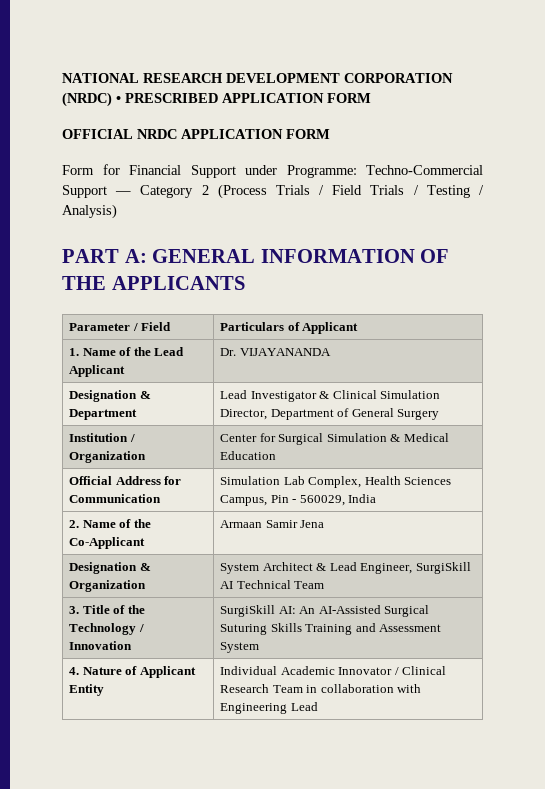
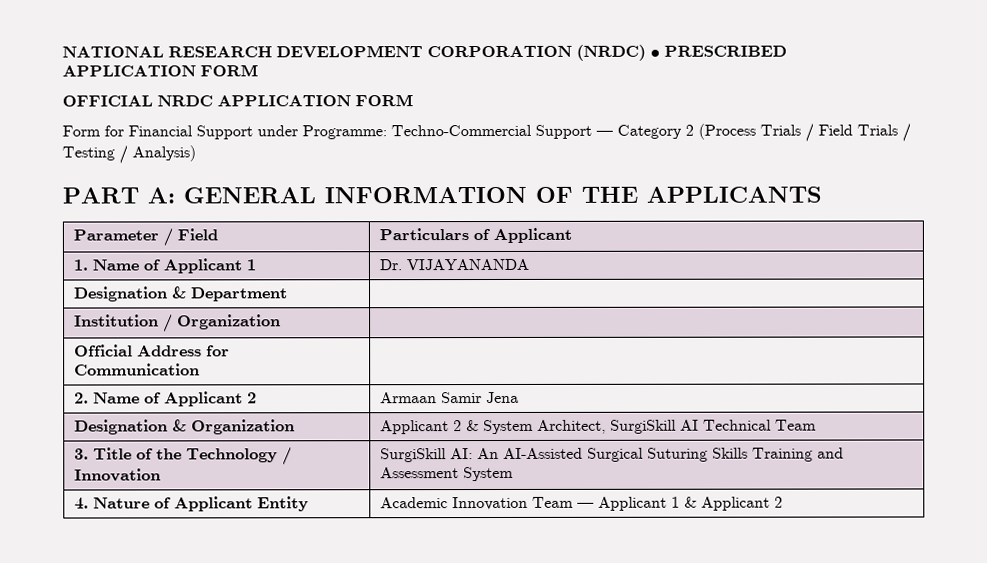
- 1. Name of the Lead Applicant | Dr. VIJAYANANDA
+ 1. Name of Applicant 1 | Dr. VIJAYANANDA
- Designation & Department | Lead Investigator & Clinical Simulation Director, Department of General Surgery
- Institution / Organization | Center for Surgical Simulation & Medical Education
- Official Address for Communication | Simulation Lab Complex, Health Sciences Campus, Pin - 560029, India
+ Designation & Department |
+ Institution / Organization |
+ Official Address for Communication |
- 2. Name of the Co-Applicant | Armaan Samir Jena
+ 2. Name of Applicant 2 | Armaan Samir Jena
- Designation & Organization | System Architect & Lead Engineer, SurgiSkill AI Technical Team
+ Designation & Organization | Applicant 2 & System Architect, SurgiSkill AI Technical Team
- 4. Nature of Applicant Entity | Individual Academic Innovator / Clinical Research Team in collaboration with Engineering Lead
+ 4. Nature of Applicant Entity | Academic Innovation Team — Applicant 1 & Applicant 2

